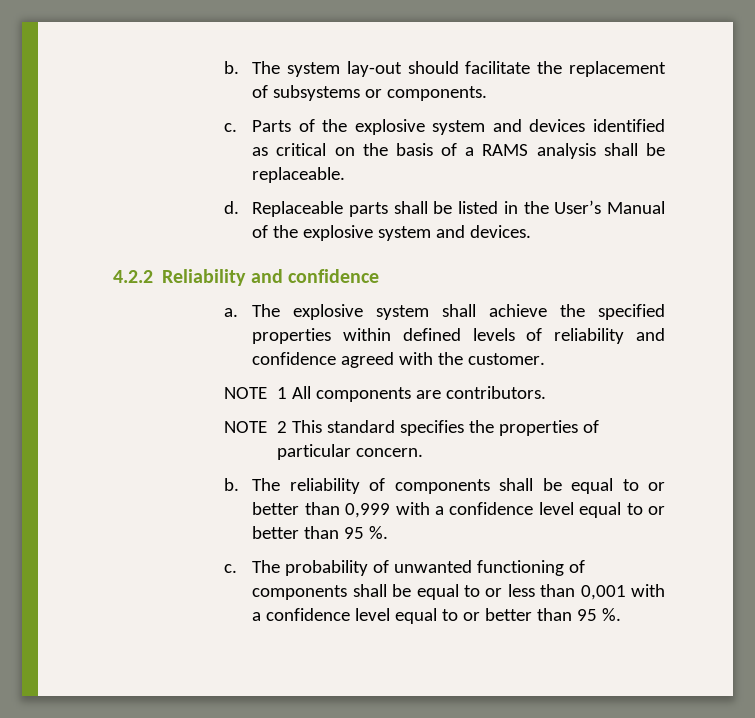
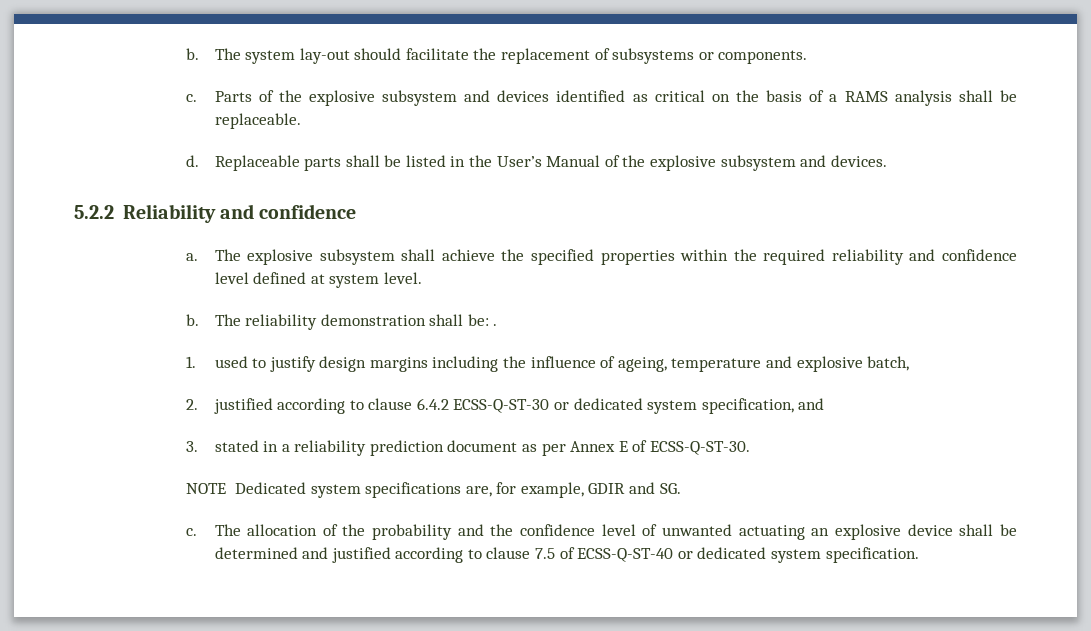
- Parts of the explosive system and devices identified as critical on the basis of a RAMS analysis shall be replaceable.
+ Parts of the explosive subsystem and devices identified as critical on the basis of a RAMS analysis shall be replaceable.
- Replaceable parts shall be listed in the User’s Manual of the explosive system and devices.
+ Replaceable parts shall be listed in the User’s Manual of the explosive subsystem and devices.
- 4.2.2 Reliability and confidence
+ 5.2.2 Reliability and confidence
- The explosive system shall achieve the specified properties within defined levels of reliability and confidence agreed with the customer.
- NOTE 1 All components are contributors.
- NOTE 2 This standard specifies the properties of particular concern.
- b. The reliability of components shall be equal to or better than 0,999 with a confidence level equal to or better than 95 %.
- c. The probability of unwanted functioning of components shall be equal to or less than 0,001 with a confidence level equal to or better than 95 %.
+ The explosive subsystem shall achieve the specified properties within the required reliability and confidence level defined at system level.
+ b. The reliability demonstration shall be: .
+ 1. used to justify design margins including the influence of ageing, temperature and explosive batch,
+ 2. justified according to clause 6.4.2 ECSS-Q-ST-30 or dedicated system specification, and
+ 3. stated in a reliability prediction document as per Annex E of ECSS-Q-ST-30.
+ NOTE Dedicated system specifications are, for example, GDIR and SG.
+ c. The allocation of the probability and the confidence level of unwanted actuating an explosive device shall be determined and justified according to clause 7.5 of ECSS-Q-ST-40 or dedicated system specification.

